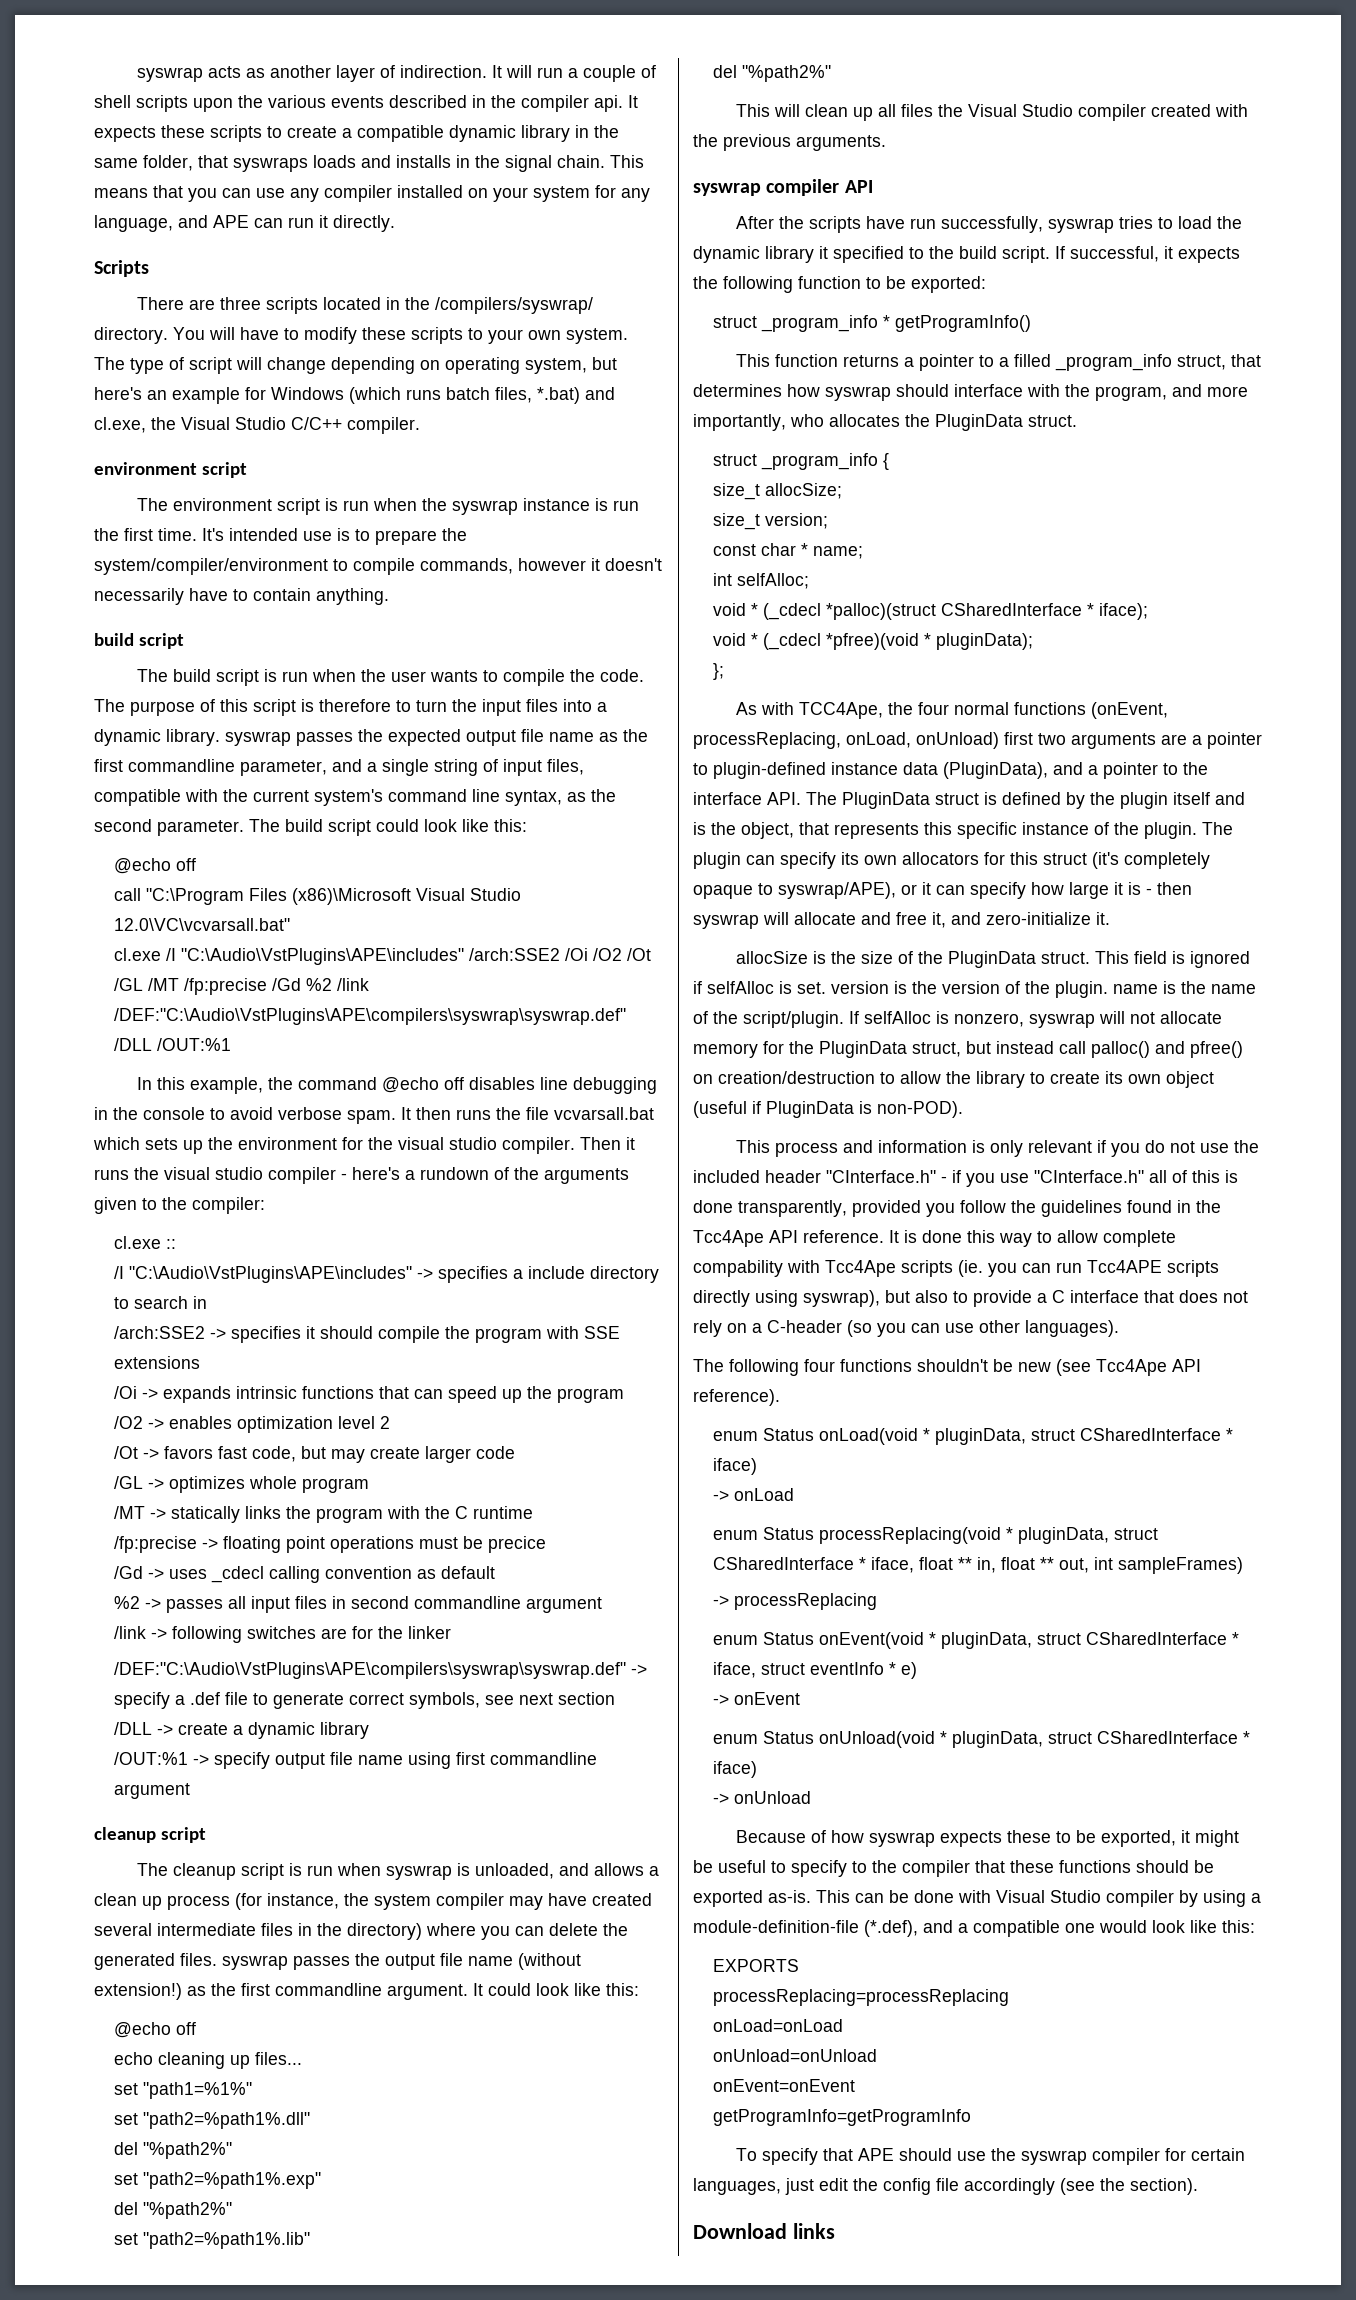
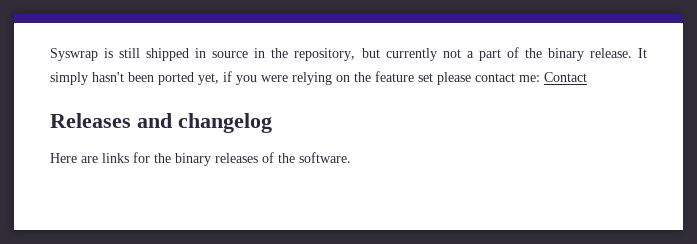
- syswrap acts as another layer of indirection. It will run a couple of shell scripts upon the various events described in the compiler api. It expects these scripts to create a compatible dynamic library in the same folder, that syswraps loads and installs in the signal chain. This means that you can use any compiler installed on your system for any language, and APE can run it directly.
- Scripts
- There are three scripts located in the /compilers/syswrap/ directory. You will have to modify these scripts to your own system. The type of script will change depending on operating system, but here's an example for Windows (which runs batch files, *.bat) and cl.exe, the Visual Studio C/C++ compiler.
- environment script
- The environment script is run when the syswrap instance is run the first time. It's intended use is to prepare the system/compiler/environment to compile commands, however it doesn't necessarily have to contain anything.
- build script
- The build script is run when the user wants to compile the code. The purpose of this script is therefore to turn the input files into a dynamic library. syswrap passes the expected output file name as the first commandline parameter, and a single string of input files, compatible with the current system's command line syntax, as the second parameter. The build script could look like this:
- @echo off
- call "C:\Program Files (x86)\Microsoft Visual Studio 12.0\VC\vcvarsall.bat"
- cl.exe /I "C:\Audio\VstPlugins\APE\includes" /arch:SSE2 /Oi /O2 /Ot /GL /MT /fp:precise /Gd %2 /link /DEF:"C:\Audio\VstPlugins\APE\compilers\syswrap\syswrap.def" /DLL /OUT:%1
- In this example, the command @echo off disables line debugging in the console to avoid verbose spam. It then runs the file vcvarsall.bat which sets up the environment for the visual studio compiler. Then it runs the visual studio compiler - here's a rundown of the arguments given to the compiler:
- cl.exe ::
- /I "C:\Audio\VstPlugins\APE\includes" -> specifies a include directory to search in
- /arch:SSE2 -> specifies it should compile the program with SSE extensions
- /Oi -> expands intrinsic functions that can speed up the program
- /O2 -> enables optimization level 2
- /Ot -> favors fast code, but may create larger code
- /GL -> optimizes whole program
- /MT -> statically links the program with the C runtime
- /fp:precise -> floating point operations must be precice
- /Gd -> uses _cdecl calling convention as default
- %2 -> passes all input files in second commandline argument
- /link -> following switches are for the linker
- /DEF:"C:\Audio\VstPlugins\APE\compilers\syswrap\syswrap.def" -> specify a .def file to generate correct symbols, see next section
- /DLL -> create a dynamic library
- /OUT:%1 -> specify output file name using first commandline argument
- cleanup script
- The cleanup script is run when syswrap is unloaded, and allows a clean up process (for instance, the system compiler may have created several intermediate files in the directory) where you can delete the generated files. syswrap passes the output file name (without extension!) as the first commandline argument. It could look like this:
- @echo off
- echo cleaning up files...
- set "path1=%1%"
- set "path2=%path1%.dll"
- del "%path2%"
- set "path2=%path1%.exp"
- del "%path2%"
- set "path2=%path1%.lib"
- del "%path2%"
- This will clean up all files the Visual Studio compiler created with the previous arguments.
- syswrap compiler API
- After the scripts have run successfully, syswrap tries to load the dynamic library it specified to the build script. If successful, it expects the following function to be exported:
- struct _program_info * getProgramInfo()
- This function returns a pointer to a filled _program_info struct, that determines how syswrap should interface with the program, and more importantly, who allocates the PluginData struct.
- struct _program_info {
- size_t allocSize;
- size_t version;
- const char * name;
- int selfAlloc;
- void * (_cdecl *palloc)(struct CSharedInterface * iface);
- void * (_cdecl *pfree)(void * pluginData);
- };
- As with TCC4Ape, the four normal functions (onEvent, processReplacing, onLoad, onUnload) first two arguments are a pointer to plugin-defined instance data (PluginData), and a pointer to the interface API. The PluginData struct is defined by the plugin itself and is the object, that represents this specific instance of the plugin. The plugin can specify its own allocators for this struct (it's completely opaque to syswrap/APE), or it can specify how large it is - then syswrap will allocate and free it, and zero-initialize it.
- allocSize is the size of the PluginData struct. This field is ignored if selfAlloc is set. version is the version of the plugin. name is the name of the script/plugin. If selfAlloc is nonzero, syswrap will not allocate memory for the PluginData struct, but instead call palloc() and pfree() on creation/destruction to allow the library to create its own object (useful if PluginData is non-POD).
- This process and information is only relevant if you do not use the included header "CInterface.h" - if you use "CInterface.h" all of this is done transparently, provided you follow the guidelines found in the Tcc4Ape API reference. It is done this way to allow complete compability with Tcc4Ape scripts (ie. you can run Tcc4APE scripts directly using syswrap), but also to provide a C interface that does not rely on a C-header (so you can use other languages).
- The following four functions shouldn't be new (see Tcc4Ape API reference).
- enum Status onLoad(void * pluginData, struct CSharedInterface * iface)
- -> onLoad
- enum Status processReplacing(void * pluginData, struct CSharedInterface * iface, float ** in, float ** out, int sampleFrames)
- -> processReplacing
- enum Status onEvent(void * pluginData, struct CSharedInterface * iface, struct eventInfo * e)
- -> onEvent
- enum Status onUnload(void * pluginData, struct CSharedInterface * iface)
- -> onUnload
- Because of how syswrap expects these to be exported, it might be useful to specify to the compiler that these functions should be exported as-is. This can be done with Visual Studio compiler by using a module-definition-file (*.def), and a compatible one would look like this:
- EXPORTS
- processReplacing=processReplacing
- onLoad=onLoad
- onUnload=onUnload
- onEvent=onEvent
- getProgramInfo=getProgramInfo
- To specify that APE should use the syswrap compiler for certain languages, just edit the config file accordingly (see the section).
- Download links
+ Syswrap is still shipped in source in the repository, but currently not a part of the binary release. It simply hasn't been ported yet, if you were relying on the feature set please contact me: Contact
+ Releases and changelog
+ Here are links for the binary releases of the software.

